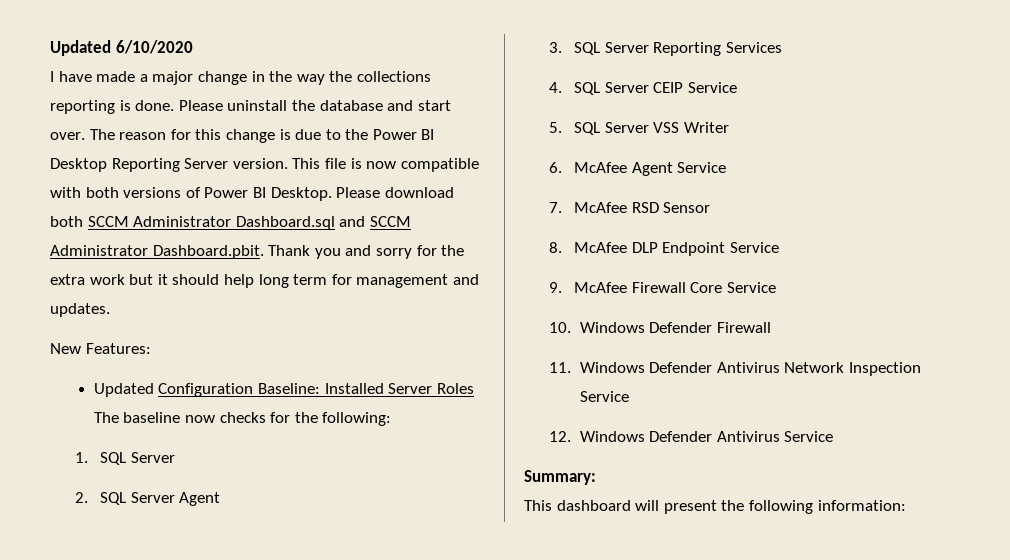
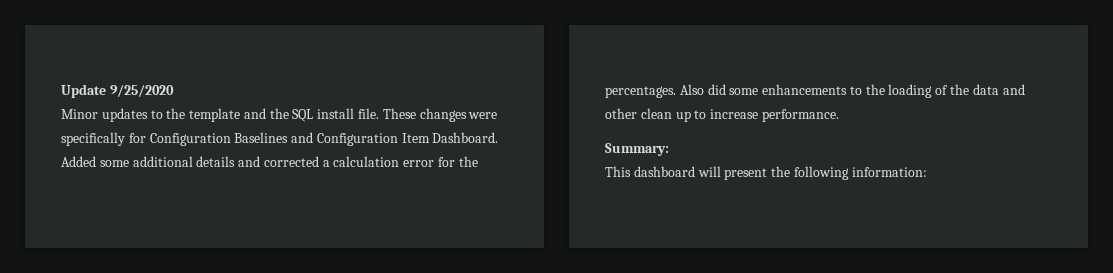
- Updated 6/10/2020
- I have made a major change in the way the collections reporting is done. Please uninstall the database and start over. The reason for this change is due to the Power BI Desktop Reporting Server version. This file is now compatible with both versions of Power BI Desktop. Please download both SCCM Administrator Dashboard.sql and SCCM Administrator Dashboard.pbit. Thank you and sorry for the extra work but it should help long term for management and updates.
- New Features:
- Updated Configuration Baseline: Installed Server Roles The baseline now checks for the following:
- 1. SQL Server
- 2. SQL Server Agent
- 3. SQL Server Reporting Services
- 4. SQL Server CEIP Service
- 5. SQL Server VSS Writer
- 6. McAfee Agent Service
- 7. McAfee RSD Sensor
- 8. McAfee DLP Endpoint Service
- 9. McAfee Firewall Core Service
- 10. Windows Defender Firewall
- 11. Windows Defender Antivirus Network Inspection Service
- 12. Windows Defender Antivirus Service
+ Update 9/25/2020
+ Minor updates to the template and the SQL install file. These changes were specifically for Configuration Baselines and Configuration Item Dashboard. Added some additional details and corrected a calculation error for the percentages. Also did some enhancements to the loading of the data and other clean up to increase performance.

